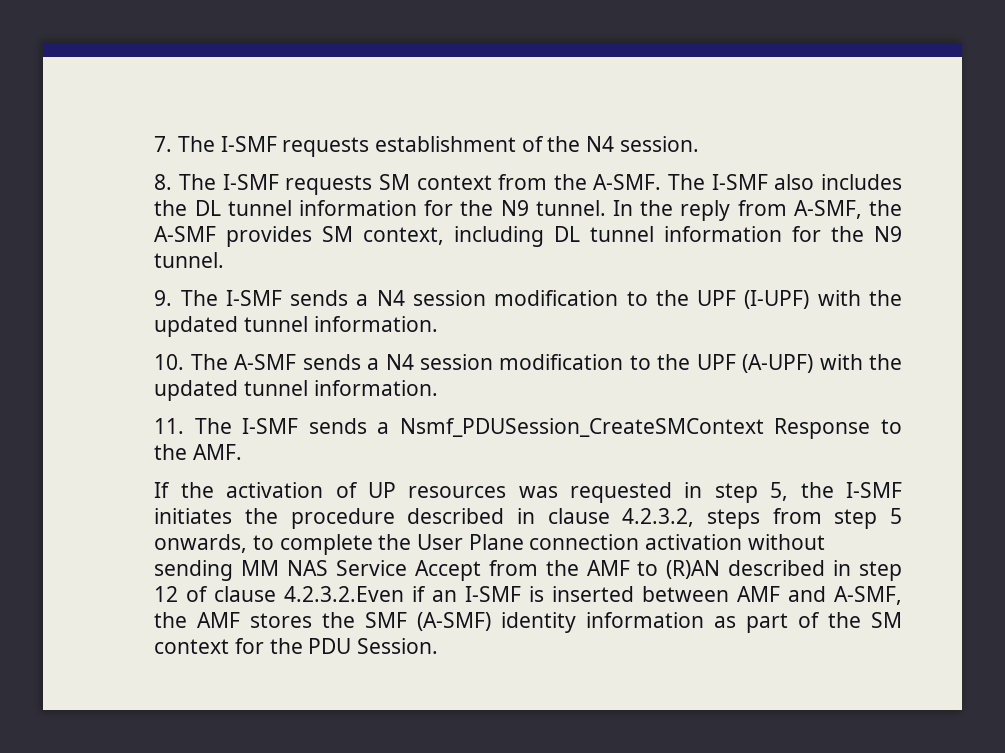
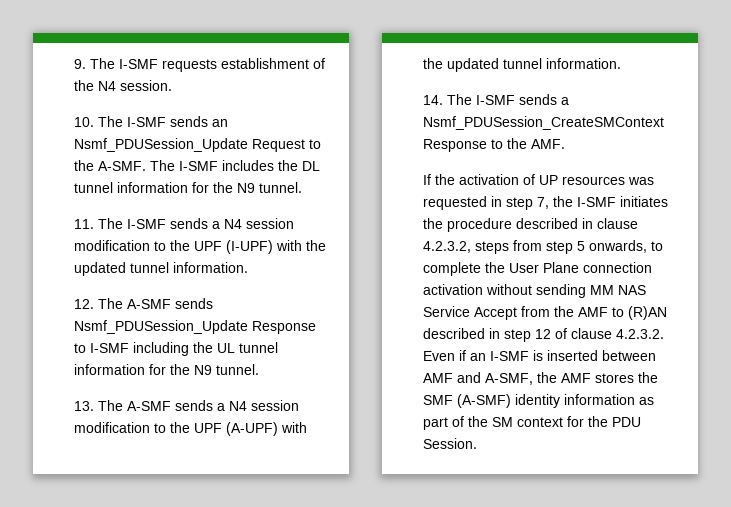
- 7. The I-SMF requests establishment of the N4 session.
+ 9. The I-SMF requests establishment of the N4 session.
- 8. The I-SMF requests SM context from the A-SMF.
+ 10. The I-SMF sends an Nsmf_PDUSession_Update Request to the A-SMF.
- The I-SMF also includes the DL tunnel information for the N9 tunnel. In the reply from A-SMF, the A-SMF provides SM context, including DL tunnel information for the N9 tunnel.
- 9. The I-SMF sends a N4 session modification to the UPF (I-UPF) with the updated tunnel information.
+ The I-SMF includes the DL tunnel information for the N9 tunnel.
+ 11. The I-SMF sends a N4 session modification to the UPF (I-UPF) with the updated tunnel information.
- 10. The A-SMF sends a N4 session modification to the UPF (A-UPF) with the updated tunnel information.
+ 12. The A-SMF sends Nsmf_PDUSession_Update Response to I-SMF including the UL tunnel information for the N9 tunnel.
+ 13. The A-SMF sends a N4 session modification to the UPF (A-UPF) with the updated tunnel information.
- 11. The I-SMF sends a Nsmf_PDUSession_CreateSMContext Response to the AMF.
+ 14. The I-SMF sends a Nsmf_PDUSession_CreateSMContext Response to the AMF.
- If the activation of UP resources was requested in step 5, the I-SMF initiates the procedure described in clause 4.2.3.2, steps from step 5 onwards, to complete the User Plane connection activation without sending MM NAS Service Accept from the AMF to (R)AN described in step 12 of clause 4.2.3.2.Even if an I-SMF is inserted between AMF and A-SMF, the AMF stores the SMF (A-SMF) identity information as part of the SM context for the PDU Session.
+ If the activation of UP resources was requested in step 7, the I-SMF initiates the procedure described in clause 4.2.3.2, steps from step 5 onwards, to complete the User Plane connection activation without sending MM NAS Service Accept from the AMF to (R)AN described in step 12 of clause 4.2.3.2. Even if an I-SMF is inserted between AMF and A-SMF, the AMF stores the SMF (A-SMF) identity information as part of the SM context for the PDU Session.

